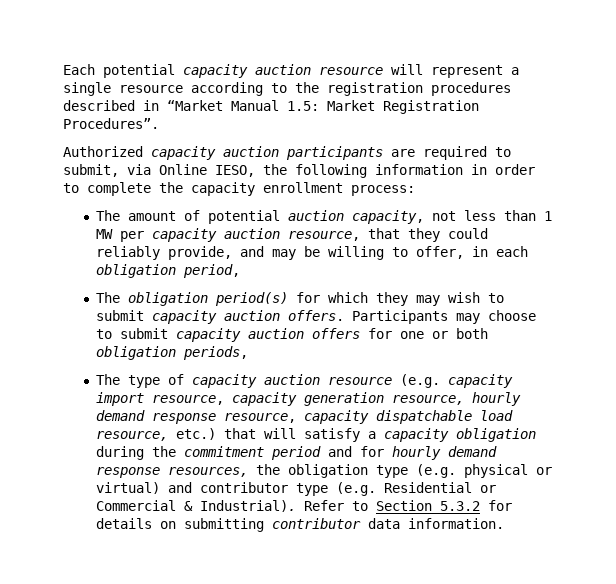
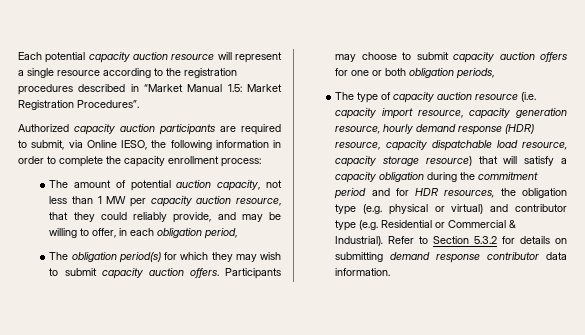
- The type of capacity auction resource (e.g. capacity import resource, capacity generation resource, hourly demand response resource, capacity dispatchable load resource, etc.) that will satisfy a capacity obligation during the commitment period and for hourly demand response resources, the obligation type (e.g. physical or virtual) and contributor type (e.g. Residential or Commercial & Industrial).
+ The type of capacity auction resource (i.e. capacity import resource, capacity generation resource, hourly demand response (HDR) resource, capacity dispatchable load resource, capacity storage resource) that will satisfy a capacity obligation during the commitment period and for HDR resources, the obligation type (e.g. physical or virtual) and contributor type (e.g. Residential or Commercial & Industrial).
- Refer to Section 5.3.2 for details on submitting contributor data information.
+ Refer to Section 5.3.2 for details on submitting demand response contributor data information.

